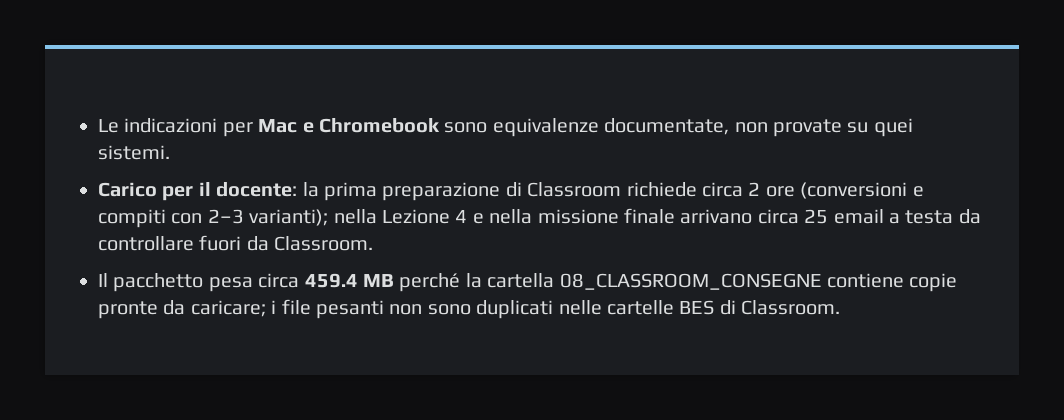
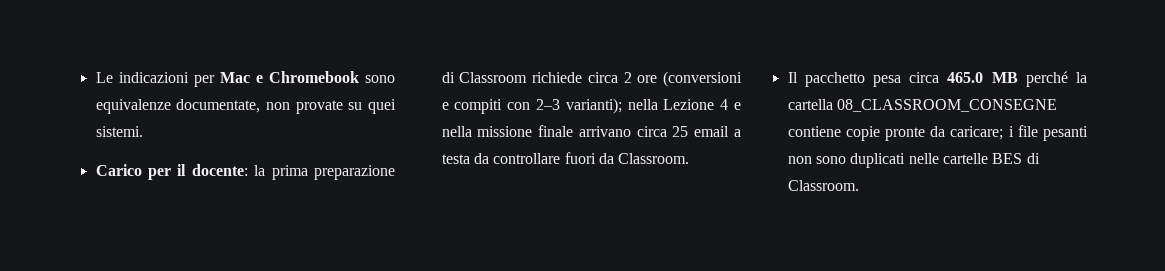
- Il pacchetto pesa circa 459.4 MB perché la cartella 08_CLASSROOM_CONSEGNE contiene copie pronte da caricare; i file pesanti non sono duplicati nelle cartelle BES di Classroom.
+ Il pacchetto pesa circa 465.0 MB perché la cartella 08_CLASSROOM_CONSEGNE contiene copie pronte da caricare; i file pesanti non sono duplicati nelle cartelle BES di Classroom.

